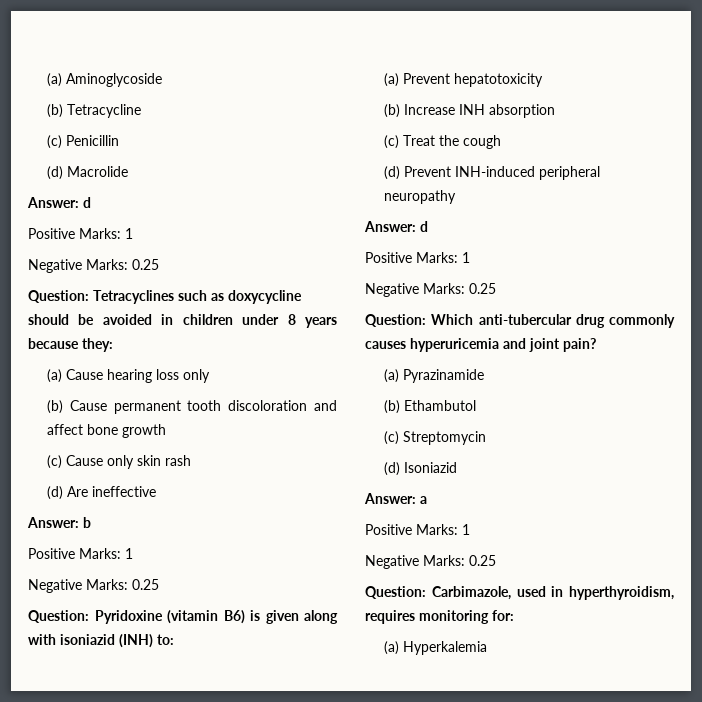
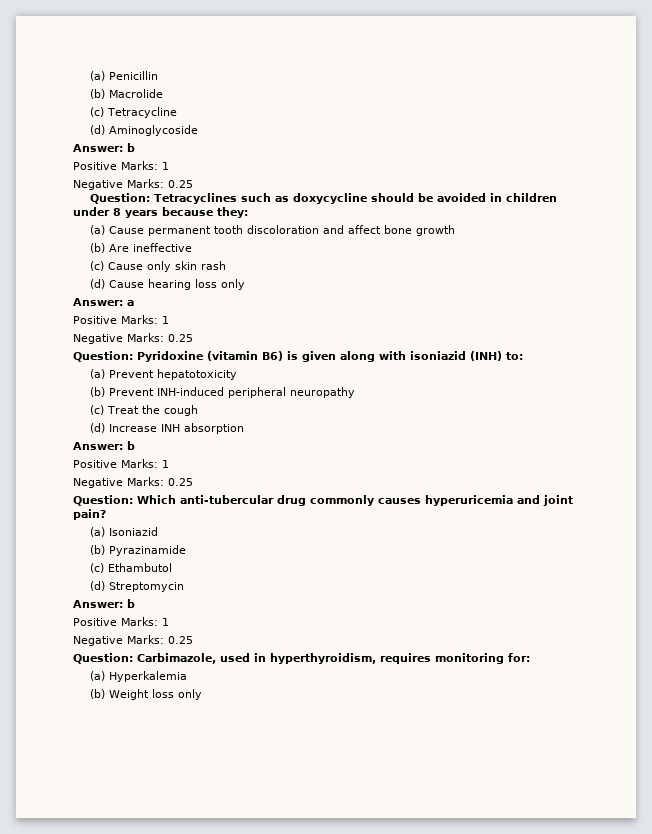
- (a) Aminoglycoside
- (b) Tetracycline
- (c) Penicillin
- (d) Macrolide
- Answer: d
+ (a) Penicillin
+ (b) Macrolide
+ (c) Tetracycline
+ (d) Aminoglycoside
+ Answer: b
- (a) Cause hearing loss only
- (b) Cause permanent tooth discoloration and affect bone growth
+ (a) Cause permanent tooth discoloration and affect bone growth
+ (b) Are ineffective
- (d) Are ineffective
- Answer: b
+ (d) Cause hearing loss only
+ Answer: a
- (b) Increase INH absorption
+ (b) Prevent INH-induced peripheral neuropathy
- (d) Prevent INH-induced peripheral neuropathy
- Answer: d
+ (d) Increase INH absorption
+ Answer: b
- (a) Pyrazinamide
+ (a) Isoniazid
+ (b) Pyrazinamide
- (b) Ethambutol
+ (c) Ethambutol
- (c) Streptomycin
- (d) Isoniazid
- Answer: a
+ (d) Streptomycin
+ Answer: b
+ (b) Weight loss only

